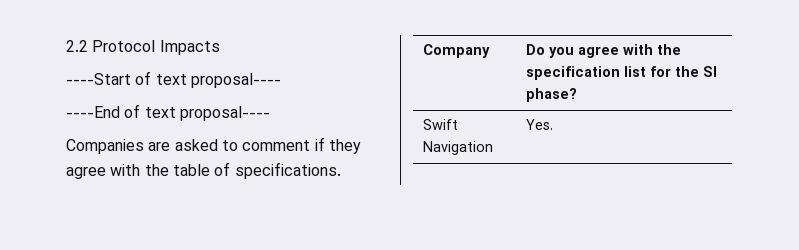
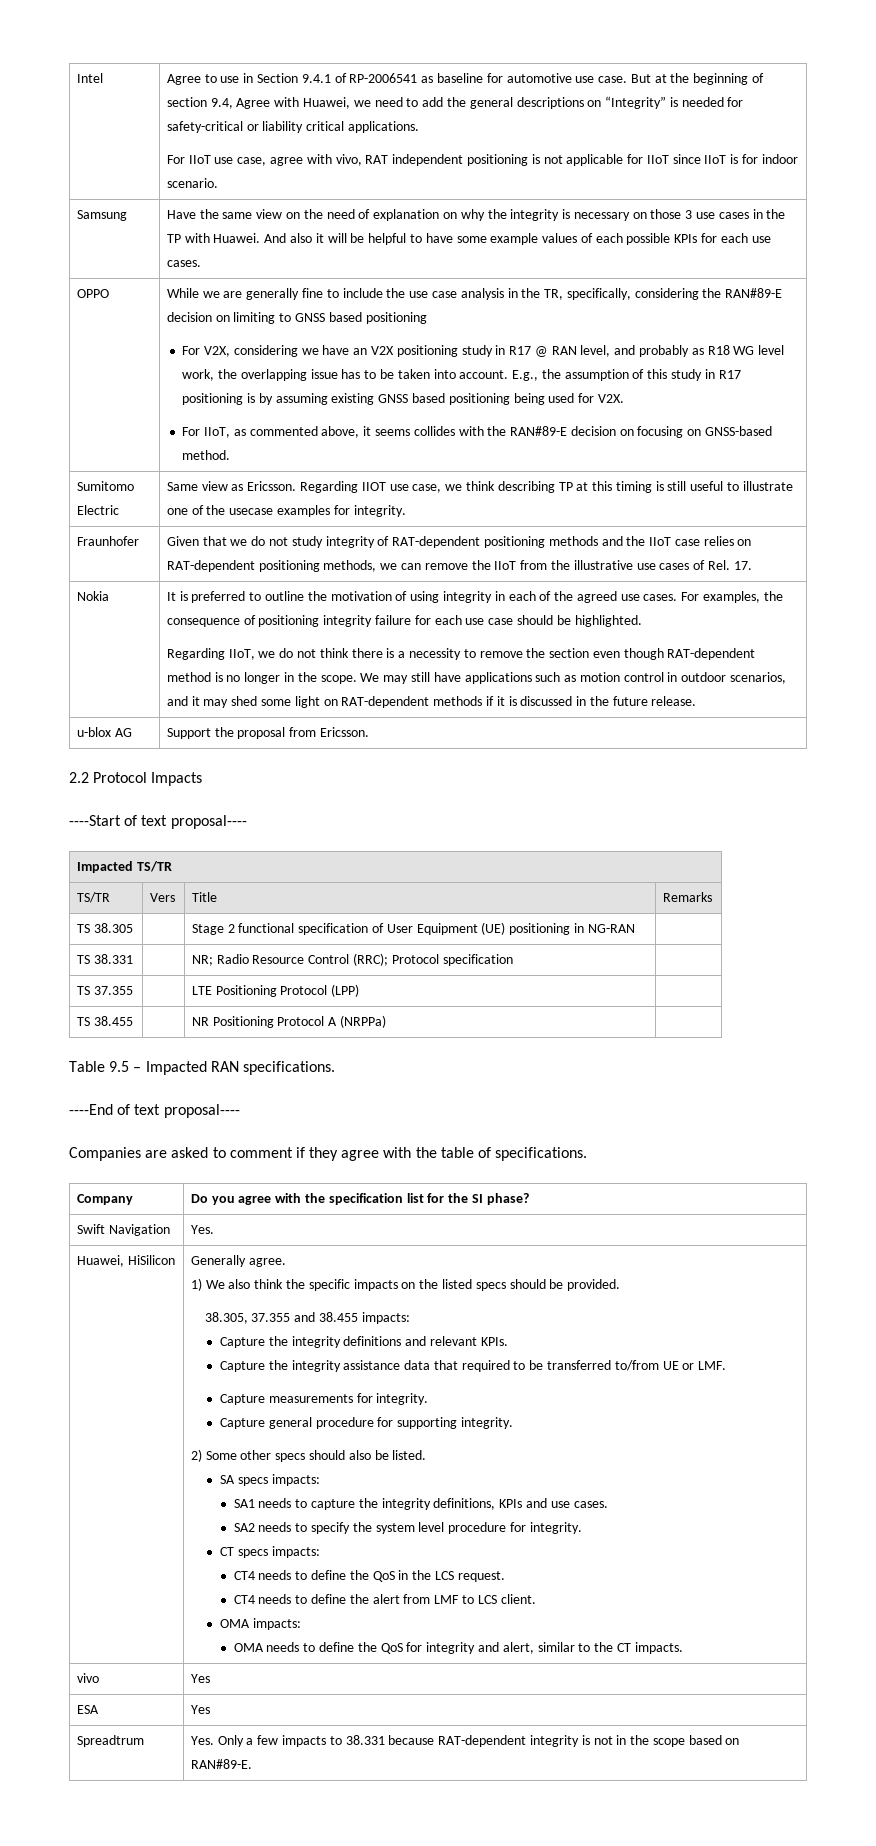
+ Intel | Agree to use in Section 9.4.1 of RP-2006541 as baseline for automotive use case. But at the beginning of section 9.4, Agree with Huawei, we need to add the general descriptions on “Integrity” is needed for safety-critical or liability critical applications.
+ For IIoT use case, agree with vivo, RAT independent positioning is not applicable for IIoT since IIoT is for indoor scenario.
+ Samsung | Have the same view on the need of explanation on why the integrity is necessary on those 3 use cases in the TP with Huawei. And also it will be helpful to have some example values of each possible KPIs for each use cases.
+ OPPO | While we are generally fine to include the use case analysis in the TR, specifically, considering the RAN#89-E decision on limiting to GNSS based positioning
+ For V2X, considering we have an V2X positioning study in R17 @ RAN level, and probably as R18 WG level work, the overlapping issue has to be taken into account. E.g., the assumption of this study in R17 positioning is by assuming existing GNSS based positioning being used for V2X.
+ For IIoT, as commented above, it seems collides with the RAN#89-E decision on focusing on GNSS-based method.
+ Sumitomo Electric | Same view as Ericsson. Regarding IIOT use case, we think describing TP at this timing is still useful to illustrate one of the usecase examples for integrity.
+ Fraunhofer | Given that we do not study integrity of RAT-dependent positioning methods and the IIoT case relies on RAT-dependent positioning methods, we can remove the IIoT from the illustrative use cases of Rel. 17.
+ Nokia | It is preferred to outline the motivation of using integrity in each of the agreed use cases. For examples, the consequence of positioning integrity failure for each use case should be highlighted.
+ Regarding IIoT, we do not think there is a necessity to remove the section even though RAT-dependent method is no longer in the scope. We may still have applications such as motion control in outdoor scenarios, and it may shed some light on RAT-dependent methods if it is discussed in the future release.
+ u-blox AG | Support the proposal from Ericsson.
+ Impacted TS/TR
+ TS/TR | Vers | Title | Remarks
+ TS 38.305 | | Stage 2 functional specification of User Equipment (UE) positioning in NG-RAN |
+ TS 38.331 | | NR; Radio Resource Control (RRC); Protocol specification |
+ TS 37.355 | | LTE Positioning Protocol (LPP) |
+ TS 38.455 | | NR Positioning Protocol A (NRPPa) |
+ Table 9.5 – Impacted RAN specifications.
+ Huawei, HiSilicon | Generally agree.
+ 1) We also think the specific impacts on the listed specs should be provided.
+ 38.305, 37.355 and 38.455 impacts:
+ Capture the integrity definitions and relevant KPIs.
+ Capture the integrity assistance data that required to be transferred to/from UE or LMF.
+ Capture measurements for integrity.
+ Capture general procedure for supporting integrity.
+ 2) Some other specs should also be listed.
+ SA specs impacts:
+ SA1 needs to capture the integrity definitions, KPIs and use cases.
+ SA2 needs to specify the system level procedure for integrity.
+ CT specs impacts:
+ CT4 needs to define the QoS in the LCS request.
+ CT4 needs to define the alert from LMF to LCS client.
+ OMA impacts:
+ OMA needs to define the QoS for integrity and alert, similar to the CT impacts.
+ vivo | Yes
+ ESA | Yes
+ Spreadtrum | Yes. Only a few impacts to 38.331 because RAT-dependent integrity is not in the scope based on RAN#89-E.

